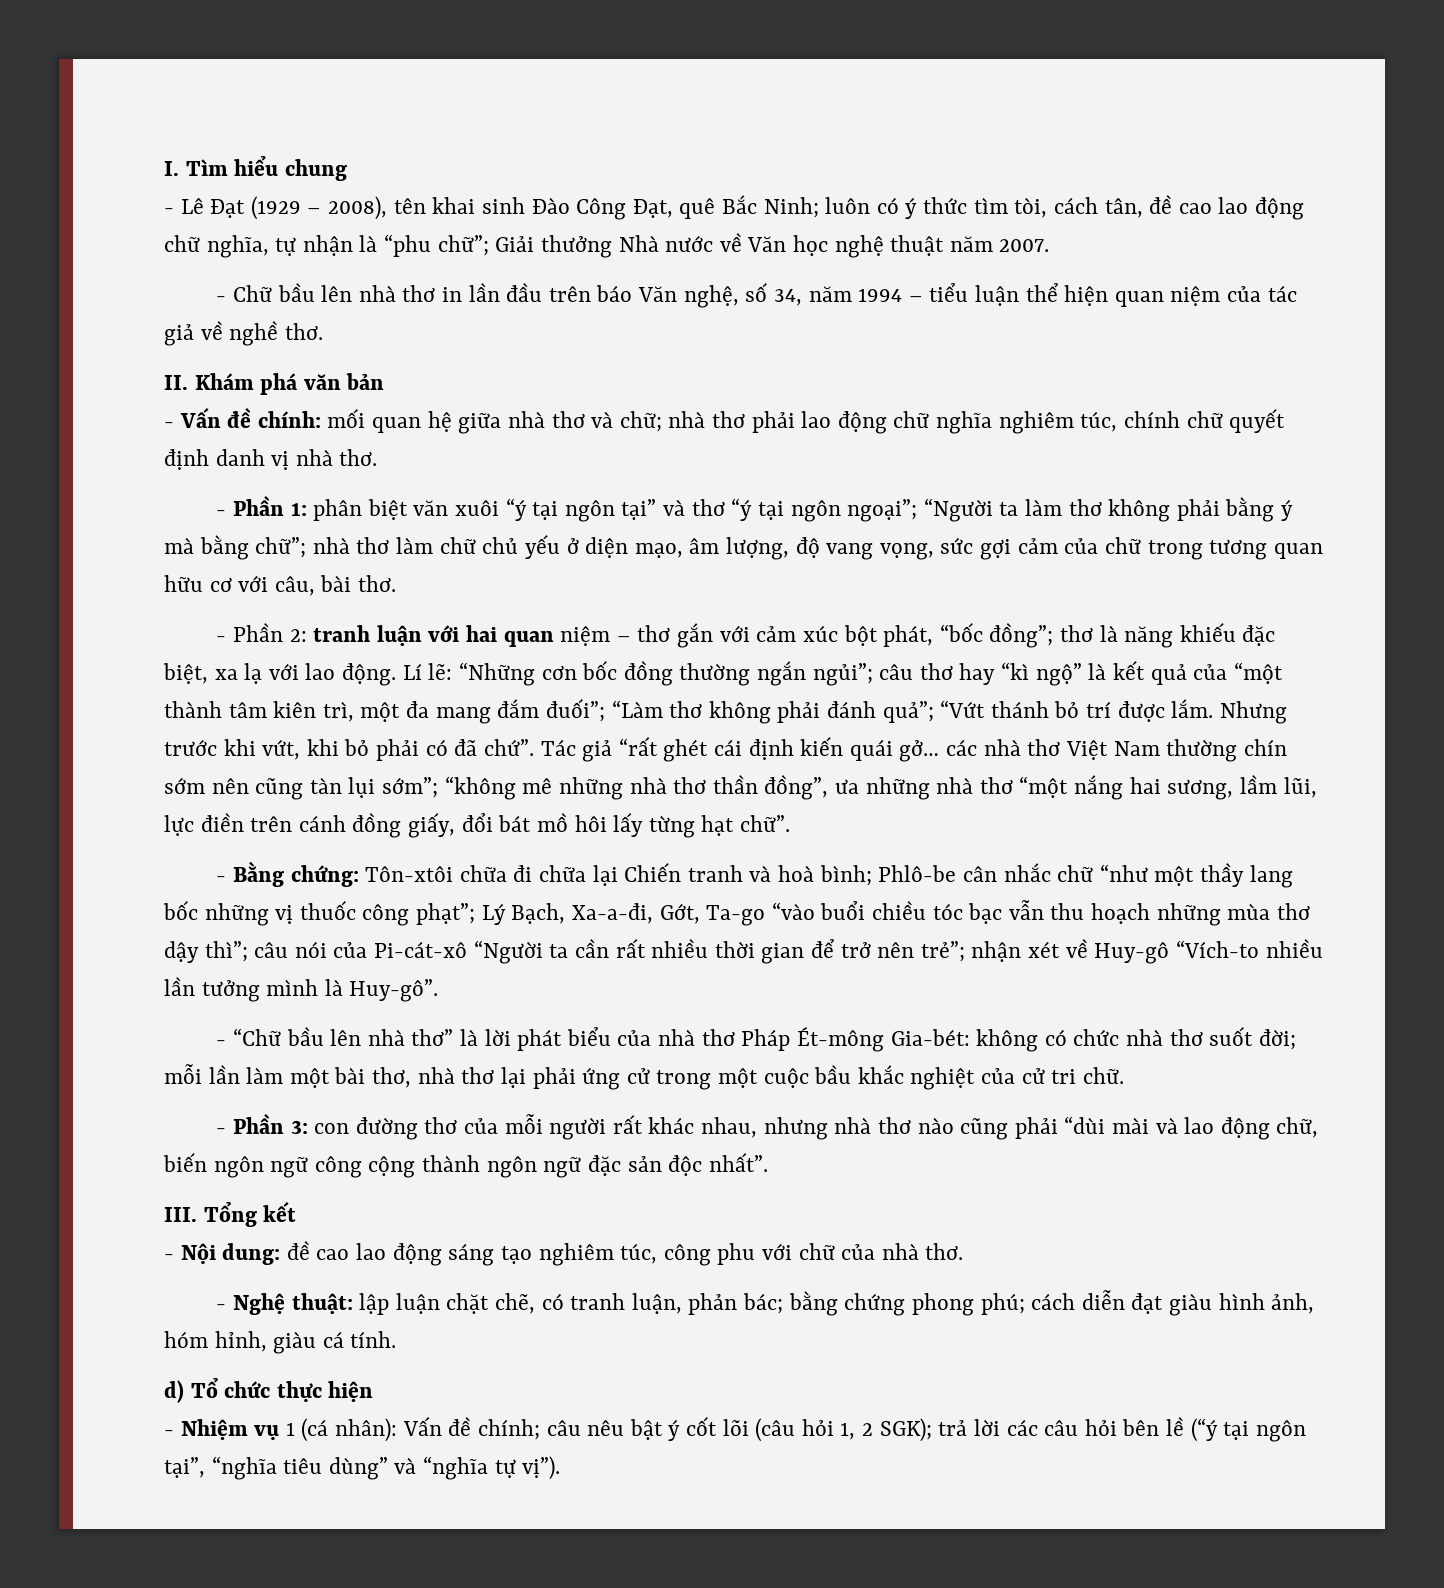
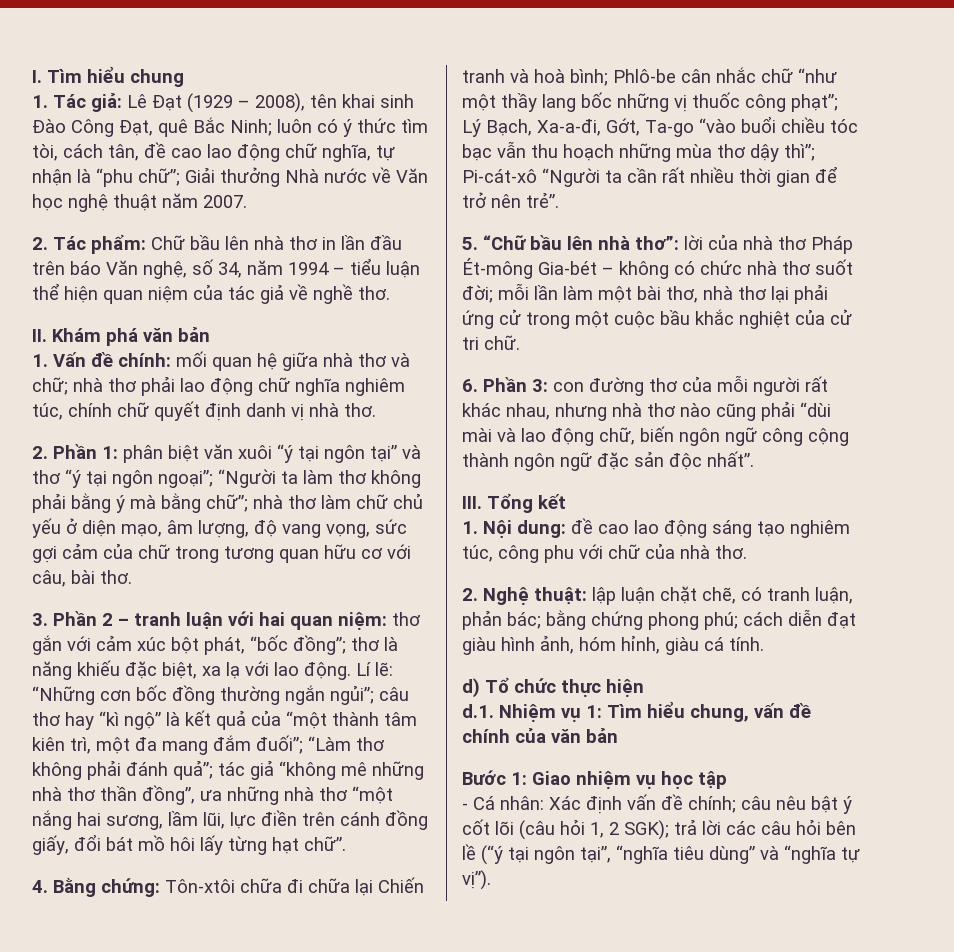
- - Lê Đạt (1929 – 2008), tên khai sinh Đào Công Đạt, quê Bắc Ninh; luôn có ý thức tìm tòi, cách tân, đề cao lao động chữ nghĩa, tự nhận là “phu chữ”; Giải thưởng Nhà nước về Văn học nghệ thuật năm 2007.
+ 1. Tác giả: Lê Đạt (1929 – 2008), tên khai sinh Đào Công Đạt, quê Bắc Ninh; luôn có ý thức tìm tòi, cách tân, đề cao lao động chữ nghĩa, tự nhận là “phu chữ”; Giải thưởng Nhà nước về Văn học nghệ thuật năm 2007.
- - Chữ bầu lên nhà thơ in lần đầu trên báo Văn nghệ, số 34, năm 1994 – tiểu luận thể hiện quan niệm của tác giả về nghề thơ.
+ 2. Tác phẩm: Chữ bầu lên nhà thơ in lần đầu trên báo Văn nghệ, số 34, năm 1994 – tiểu luận thể hiện quan niệm của tác giả về nghề thơ.
- - Vấn đề chính: mối quan hệ giữa nhà thơ và chữ; nhà thơ phải lao động chữ nghĩa nghiêm túc, chính chữ quyết định danh vị nhà thơ.
+ 1. Vấn đề chính: mối quan hệ giữa nhà thơ và chữ; nhà thơ phải lao động chữ nghĩa nghiêm túc, chính chữ quyết định danh vị nhà thơ.
- - Phần 1: phân biệt văn xuôi “ý tại ngôn tại” và thơ “ý tại ngôn ngoại”; “Người ta làm thơ không phải bằng ý mà bằng chữ”; nhà thơ làm chữ chủ yếu ở diện mạo, âm lượng, độ vang vọng, sức gợi cảm của chữ trong tương quan hữu cơ với câu, bài thơ.
+ 2. Phần 1: phân biệt văn xuôi “ý tại ngôn tại” và thơ “ý tại ngôn ngoại”; “Người ta làm thơ không phải bằng ý mà bằng chữ”; nhà thơ làm chữ chủ yếu ở diện mạo, âm lượng, độ vang vọng, sức gợi cảm của chữ trong tương quan hữu cơ với câu, bài thơ.
- - Phần 2: tranh luận với hai quan niệm – thơ gắn với cảm xúc bột phát, “bốc đồng”; thơ là năng khiếu đặc biệt, xa lạ với lao động.
+ 3. Phần 2 – tranh luận với hai quan niệm: thơ gắn với cảm xúc bột phát, “bốc đồng”; thơ là năng khiếu đặc biệt, xa lạ với lao động.
- “Vứt thánh bỏ trí được lắm. Nhưng trước khi vứt, khi bỏ phải có đã chứ”. Tác giả “rất ghét cái định kiến quái gở… các nhà thơ Việt Nam thường chín sớm nên cũng tàn lụi sớm”; “không mê những nhà thơ thần đồng”, ưa những nhà thơ “một nắng hai sương, lầm lũi, lực điền trên cánh đồng giấy, đổi bát mồ hôi lấy từng hạt chữ”.
+ tác giả “không mê những nhà thơ thần đồng”, ưa những nhà thơ “một nắng hai sương, lầm lũi, lực điền trên cánh đồng giấy, đổi bát mồ hôi lấy từng hạt chữ”.
- - Bằng chứng:
+ 4. Bằng chứng:
- câu nói của Pi-cát-xô “Người ta cần rất nhiều thời gian để trở nên trẻ”; nhận xét về Huy-gô “Vích-to nhiều lần tưởng mình là Huy-gô”.
- - “Chữ bầu lên nhà thơ” là lời phát biểu của nhà thơ Pháp Ét-mông Gia-bét: không có chức nhà thơ suốt đời;
+ Pi-cát-xô “Người ta cần rất nhiều thời gian để trở nên trẻ”.
+ 5. “Chữ bầu lên nhà thơ”: lời của nhà thơ Pháp Ét-mông Gia-bét – không có chức nhà thơ suốt đời;
- - Phần 3: con đường thơ của mỗi người rất khác nhau, nhưng nhà thơ nào cũng phải “dùi mài và lao động chữ, biến ngôn ngữ công cộng thành ngôn ngữ đặc sản độc nhất”.
+ 6. Phần 3: con đường thơ của mỗi người rất khác nhau, nhưng nhà thơ nào cũng phải “dùi mài và lao động chữ, biến ngôn ngữ công cộng thành ngôn ngữ đặc sản độc nhất”.
- - Nội dung: đề cao lao động sáng tạo nghiêm túc, công phu với chữ của nhà thơ.
+ 1. Nội dung: đề cao lao động sáng tạo nghiêm túc, công phu với chữ của nhà thơ.
- - Nghệ thuật: lập luận chặt chẽ, có tranh luận, phản bác; bằng chứng phong phú; cách diễn đạt giàu hình ảnh, hóm hỉnh, giàu cá tính.
+ 2. Nghệ thuật: lập luận chặt chẽ, có tranh luận, phản bác; bằng chứng phong phú; cách diễn đạt giàu hình ảnh, hóm hỉnh, giàu cá tính.
- - Nhiệm vụ 1 (cá nhân): Vấn đề chính; câu nêu bật ý cốt lõi (câu hỏi 1, 2 SGK); trả lời các câu hỏi bên lề (“ý tại ngôn tại”, “nghĩa tiêu dùng” và “nghĩa tự vị”).
+ d.1. Nhiệm vụ 1: Tìm hiểu chung, vấn đề chính của văn bản
+ Bước 1: Giao nhiệm vụ học tập
+ - Cá nhân: Xác định vấn đề chính; câu nêu bật ý cốt lõi (câu hỏi 1, 2 SGK); trả lời các câu hỏi bên lề (“ý tại ngôn tại”, “nghĩa tiêu dùng” và “nghĩa tự vị”).

